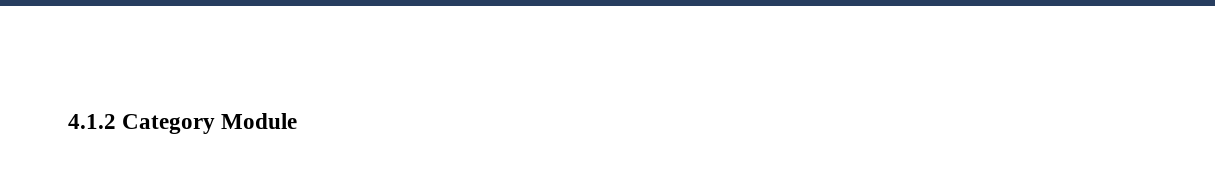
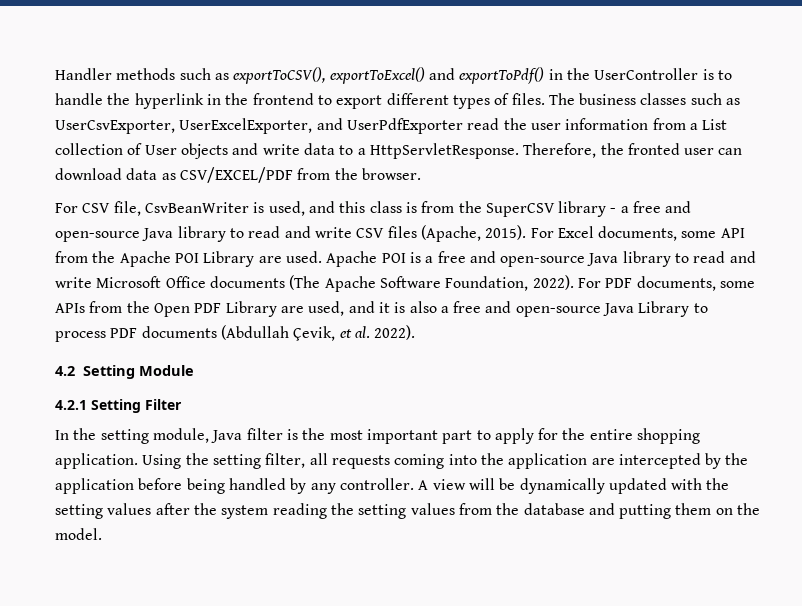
- 4.1.2 Category Module
+ Handler methods such as exportToCSV(), exportToExcel() and exportToPdf() in the UserController is to handle the hyperlink in the frontend to export different types of files. The business classes such as UserCsvExporter, UserExcelExporter, and UserPdfExporter read the user information from a List collection of User objects and write data to a HttpServletResponse. Therefore, the fronted user can download data as CSV/EXCEL/PDF from the browser.
+ For CSV file, CsvBeanWriter is used, and this class is from the SuperCSV library - a free and open-source Java library to read and write CSV files (Apache, 2015). For Excel documents, some API from the Apache POI Library are used. Apache POI is a free and open-source Java library to read and write Microsoft Office documents (The Apache Software Foundation, 2022). For PDF documents, some APIs from the Open PDF Library are used, and it is also a free and open-source Java Library to process PDF documents (Abdullah Çevik, et al. 2022).
+ 4.2 Setting Module
+ 4.2.1 Setting Filter
+ In the setting module, Java filter is the most important part to apply for the entire shopping application. Using the setting filter, all requests coming into the application are intercepted by the application before being handled by any controller. A view will be dynamically updated with the setting values after the system reading the setting values from the database and putting them on the model.

